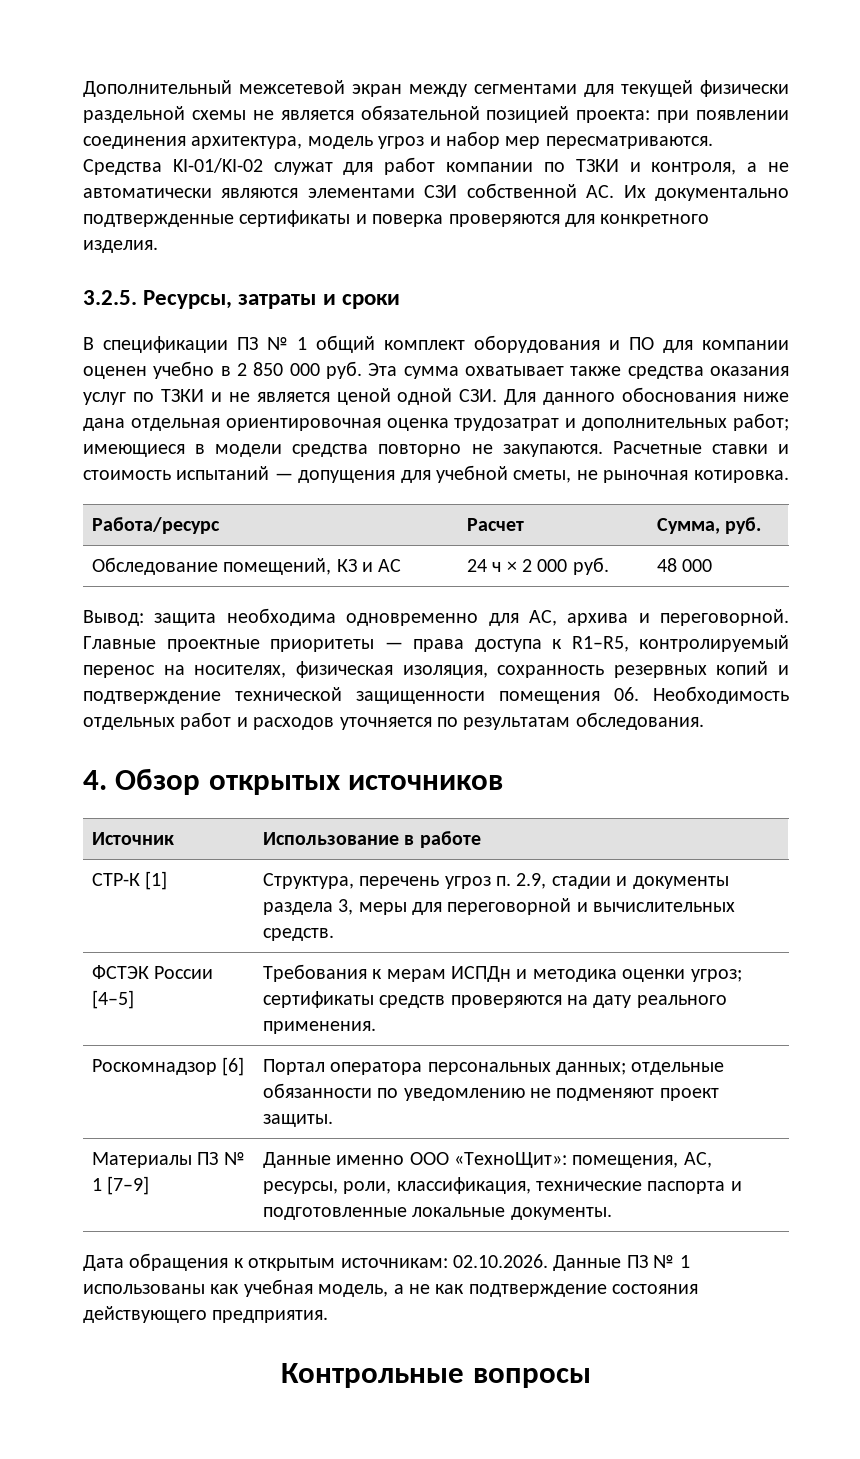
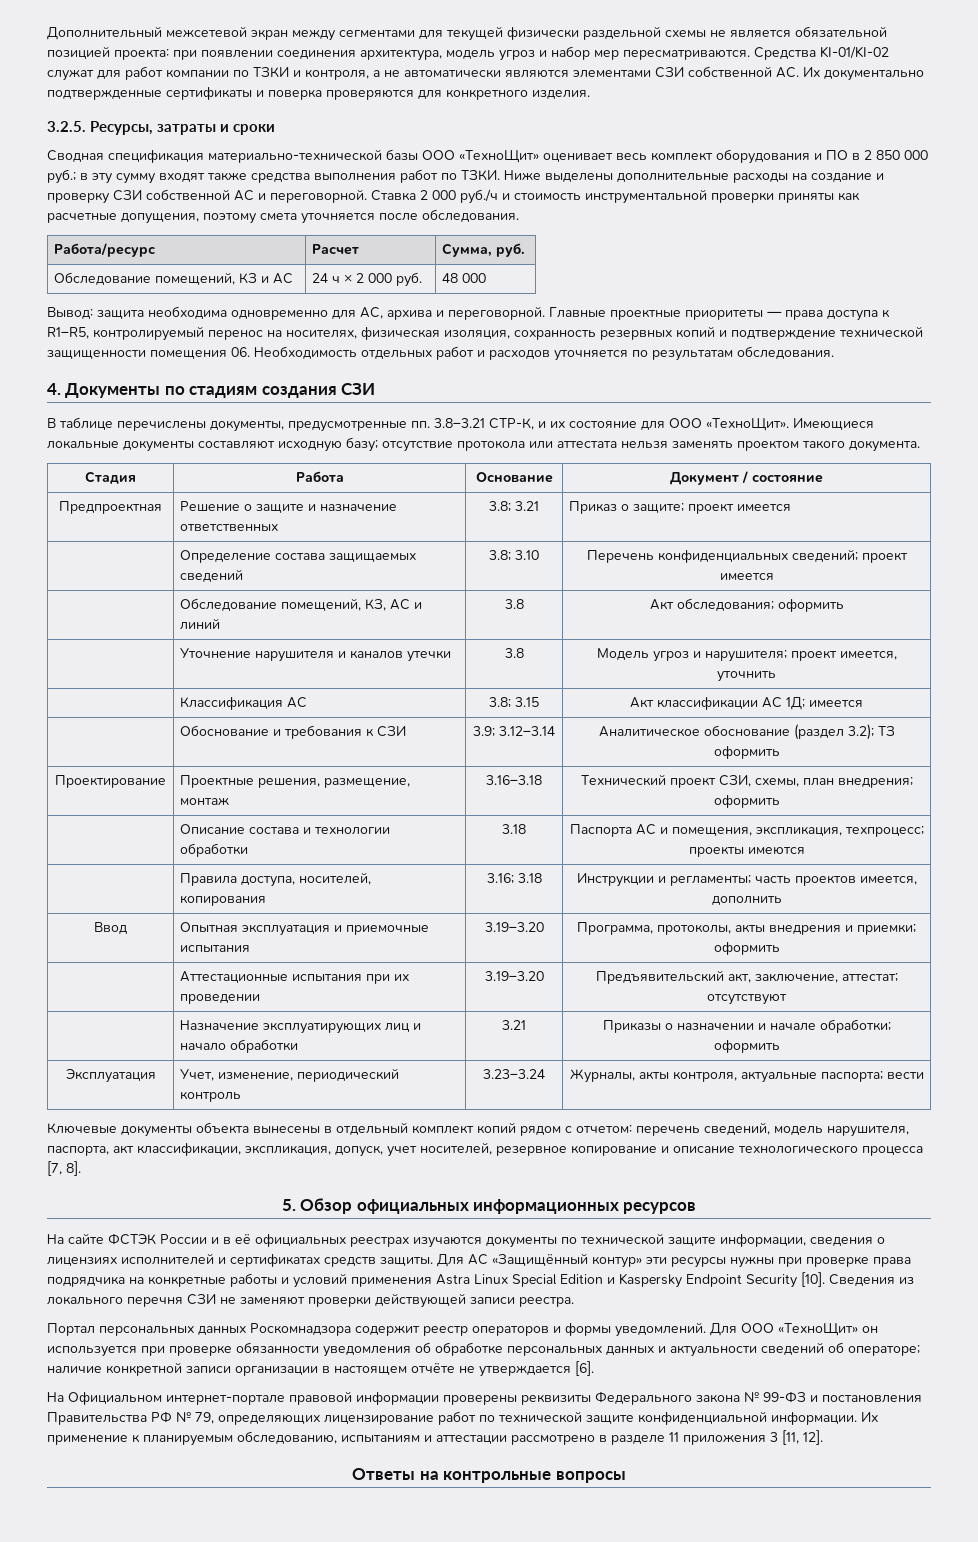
- В спецификации ПЗ № 1 общий комплект оборудования и ПО для компании оценен учебно в 2 850 000 руб. Эта сумма охватывает также средства оказания услуг по ТЗКИ и не является ценой одной СЗИ. Для данного обоснования ниже дана отдельная ориентировочная оценка трудозатрат и дополнительных работ; имеющиеся в модели средства повторно не закупаются. Расчетные ставки и стоимость испытаний — допущения для учебной сметы, не рыночная котировка.
+ Сводная спецификация материально-технической базы ООО «ТехноЩит» оценивает весь комплект оборудования и ПО в 2 850 000 руб.; в эту сумму входят также средства выполнения работ по ТЗКИ. Ниже выделены дополнительные расходы на создание и проверку СЗИ собственной АС и переговорной. Ставка 2 000 руб./ч и стоимость инструментальной проверки приняты как расчетные допущения, поэтому смета уточняется после обследования.
- 4. Обзор открытых источников
- Источник | Использование в работе
- СТР-К [1] | Структура, перечень угроз п. 2.9, стадии и документы раздела 3, меры для переговорной и вычислительных средств.
- ФСТЭК России [4–5] | Требования к мерам ИСПДн и методика оценки угроз; сертификаты средств проверяются на дату реального применения.
- Роскомнадзор [6] | Портал оператора персональных данных; отдельные обязанности по уведомлению не подменяют проект защиты.
- Материалы ПЗ № 1 [7–9] | Данные именно ООО «ТехноЩит»: помещения, АС, ресурсы, роли, классификация, технические паспорта и подготовленные локальные документы.
- Дата обращения к открытым источникам: 02.10.2026. Данные ПЗ № 1 использованы как учебная модель, а не как подтверждение состояния действующего предприятия.
- Контрольные вопросы
+ 4. Документы по стадиям создания СЗИ
+ В таблице перечислены документы, предусмотренные пп. 3.8–3.21 СТР-К, и их состояние для ООО «ТехноЩит». Имеющиеся локальные документы составляют исходную базу; отсутствие протокола или аттестата нельзя заменять проектом такого документа.
+ Стадия | Работа | Основание | Документ / состояние
+ Предпроектная | Решение о защите и назначение ответственных | 3.8; 3.21 | Приказ о защите; проект имеется
+ | Определение состава защищаемых сведений | 3.8; 3.10 | Перечень конфиденциальных сведений; проект имеется
+ | Обследование помещений, КЗ, АС и линий | 3.8 | Акт обследования; оформить
+ | Уточнение нарушителя и каналов утечки | 3.8 | Модель угроз и нарушителя; проект имеется, уточнить
+ | Классификация АС | 3.8; 3.15 | Акт классификации АС 1Д; имеется
+ | Обоснование и требования к СЗИ | 3.9; 3.12–3.14 | Аналитическое обоснование (раздел 3.2); ТЗ оформить
+ Проектирование | Проектные решения, размещение, монтаж | 3.16–3.18 | Технический проект СЗИ, схемы, план внедрения; оформить
+ | Описание состава и технологии обработки | 3.18 | Паспорта АС и помещения, экспликация, техпроцесс; проекты имеются
+ | Правила доступа, носителей, копирования | 3.16; 3.18 | Инструкции и регламенты; часть проектов имеется, дополнить
+ Ввод | Опытная эксплуатация и приемочные испытания | 3.19–3.20 | Программа, протоколы, акты внедрения и приемки; оформить
+ | Аттестационные испытания при их проведении | 3.19–3.20 | Предъявительский акт, заключение, аттестат; отсутствуют
+ | Назначение эксплуатирующих лиц и начало обработки | 3.21 | Приказы о назначении и начале обработки; оформить
+ Эксплуатация | Учет, изменение, периодический контроль | 3.23–3.24 | Журналы, акты контроля, актуальные паспорта; вести
+ Ключевые документы объекта вынесены в отдельный комплект копий рядом с отчетом: перечень сведений, модель нарушителя, паспорта, акт классификации, экспликация, допуск, учет носителей, резервное копирование и описание технологического процесса [7, 8].
+ 5. Обзор официальных информационных ресурсов
+ На сайте ФСТЭК России и в её официальных реестрах изучаются документы по технической защите информации, сведения о лицензиях исполнителей и сертификатах средств защиты. Для АС «Защищённый контур» эти ресурсы нужны при проверке права подрядчика на конкретные работы и условий применения Astra Linux Special Edition и Kaspersky Endpoint Security [10]. Сведения из локального перечня СЗИ не заменяют проверки действующей записи реестра.
+ Портал персональных данных Роскомнадзора содержит реестр операторов и формы уведомлений. Для ООО «ТехноЩит» он используется при проверке обязанности уведомления об обработке персональных данных и актуальности сведений об операторе; наличие конкретной записи организации в настоящем отчёте не утверждается [6].
+ На Официальном интернет-портале правовой информации проверены реквизиты Федерального закона № 99-ФЗ и постановления Правительства РФ № 79, определяющих лицензирование работ по технической защите конфиденциальной информации. Их применение к планируемым обследованию, испытаниям и аттестации рассмотрено в разделе 11 приложения 3 [11, 12].
+ Ответы на контрольные вопросы

